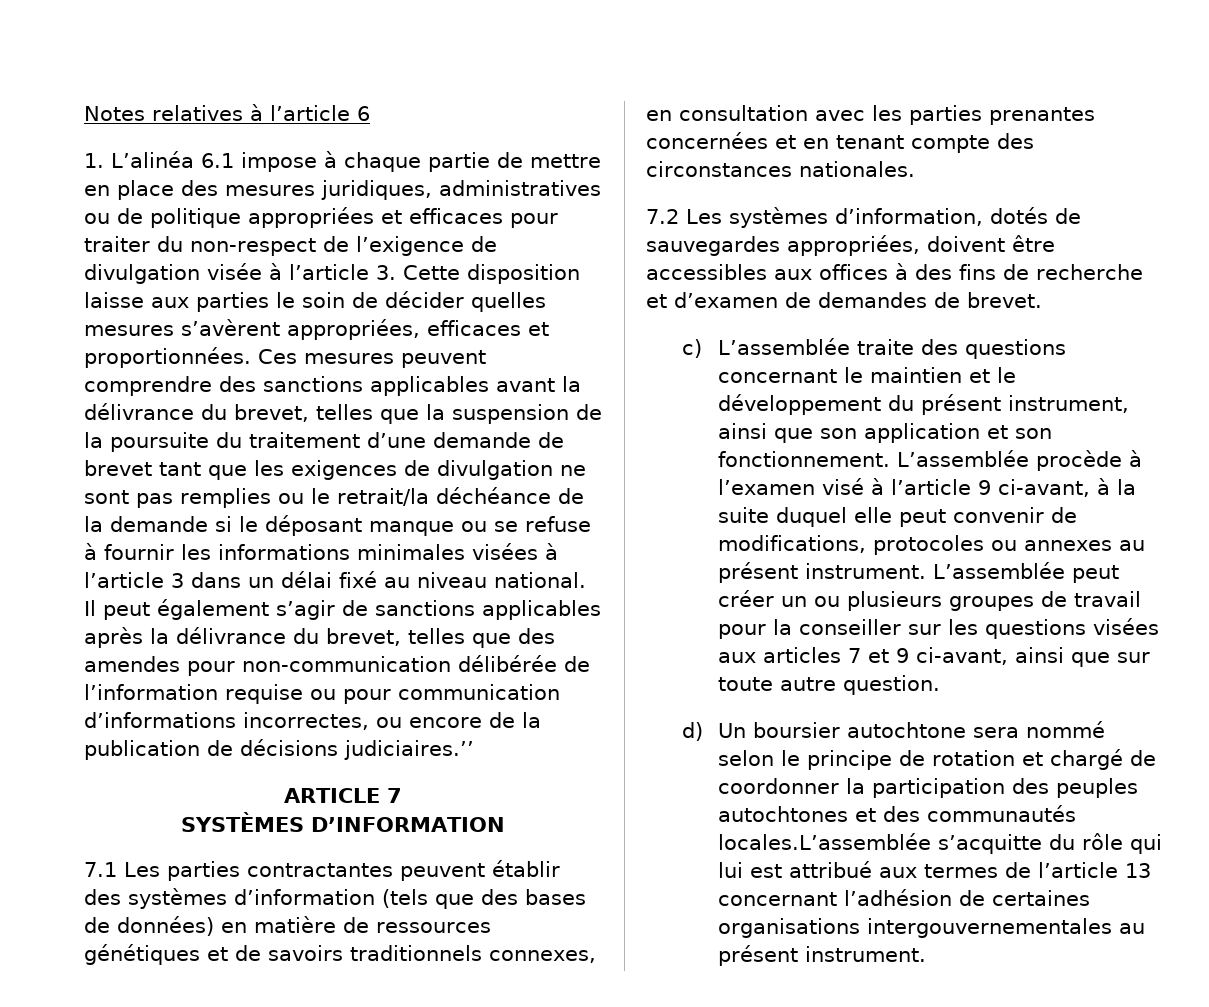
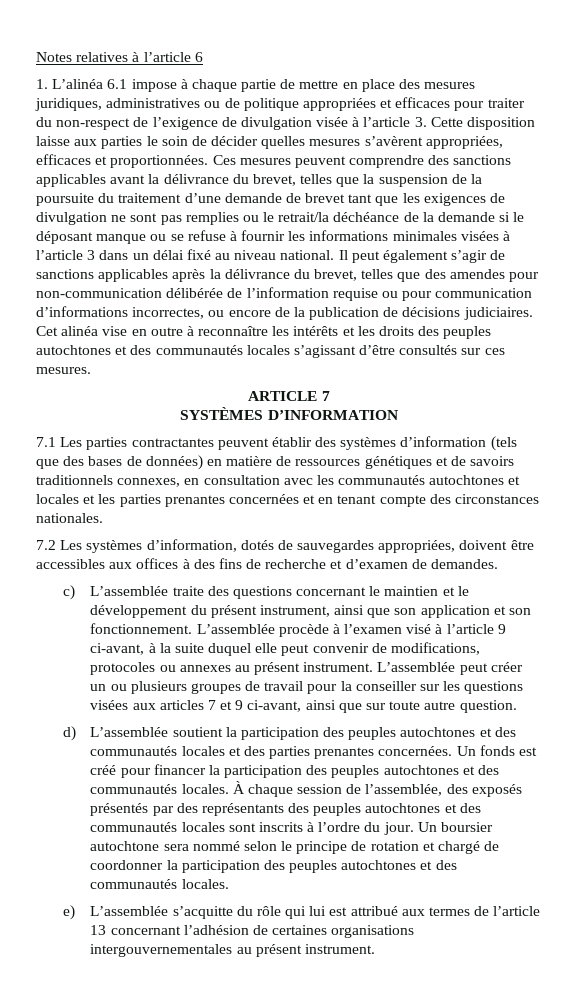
- Il peut également s’agir de sanctions applicables après la délivrance du brevet, telles que des amendes pour non-communication délibérée de l’information requise ou pour communication d’informations incorrectes, ou encore de la publication de décisions judiciaires.’’
+ Il peut également s’agir de sanctions applicables après la délivrance du brevet, telles que des amendes pour non-communication délibérée de l’information requise ou pour communication d’informations incorrectes, ou encore de la publication de décisions judiciaires. Cet alinéa vise en outre à reconnaître les intérêts et les droits des peuples autochtones et des communautés locales s’agissant d’être consultés sur ces mesures.
- 7.1 Les parties contractantes peuvent établir des systèmes d’information (tels que des bases de données) en matière de ressources génétiques et de savoirs traditionnels connexes, en consultation avec les parties prenantes concernées et en tenant compte des circonstances nationales.
+ 7.1 Les parties contractantes peuvent établir des systèmes d’information (tels que des bases de données) en matière de ressources génétiques et de savoirs traditionnels connexes, en consultation avec les communautés autochtones et locales et les parties prenantes concernées et en tenant compte des circonstances nationales.
- 7.2 Les systèmes d’information, dotés de sauvegardes appropriées, doivent être accessibles aux offices à des fins de recherche et d’examen de demandes de brevet.
+ 7.2 Les systèmes d’information, dotés de sauvegardes appropriées, doivent être accessibles aux offices à des fins de recherche et d’examen de demandes.
- d) Un boursier autochtone sera nommé selon le principe de rotation et chargé de coordonner la participation des peuples autochtones et des communautés locales.L’assemblée s’acquitte du rôle qui lui est attribué aux termes de l’article 13 concernant l’adhésion de certaines organisations intergouvernementales au présent instrument.
+ d) L’assemblée soutient la participation des peuples autochtones et des communautés locales et des parties prenantes concernées. Un fonds est créé pour financer la participation des peuples autochtones et des communautés locales. À chaque session de l’assemblée, des exposés présentés par des représentants des peuples autochtones et des communautés locales sont inscrits à l’ordre du jour. Un boursier autochtone sera nommé selon le principe de rotation et chargé de coordonner la participation des peuples autochtones et des communautés locales.
+ e) L’assemblée s’acquitte du rôle qui lui est attribué aux termes de l’article 13 concernant l’adhésion de certaines organisations intergouvernementales au présent instrument.

